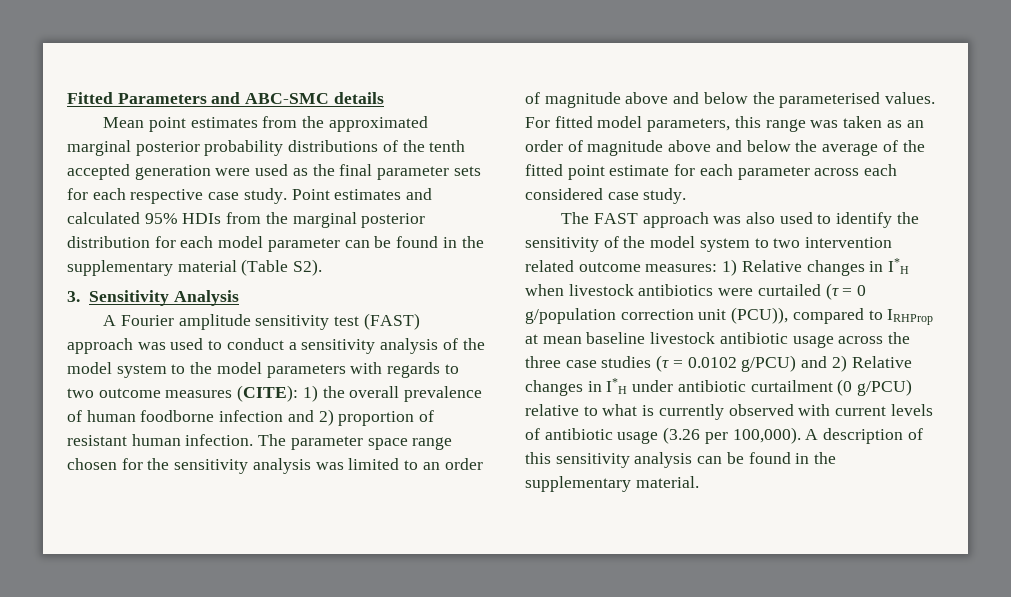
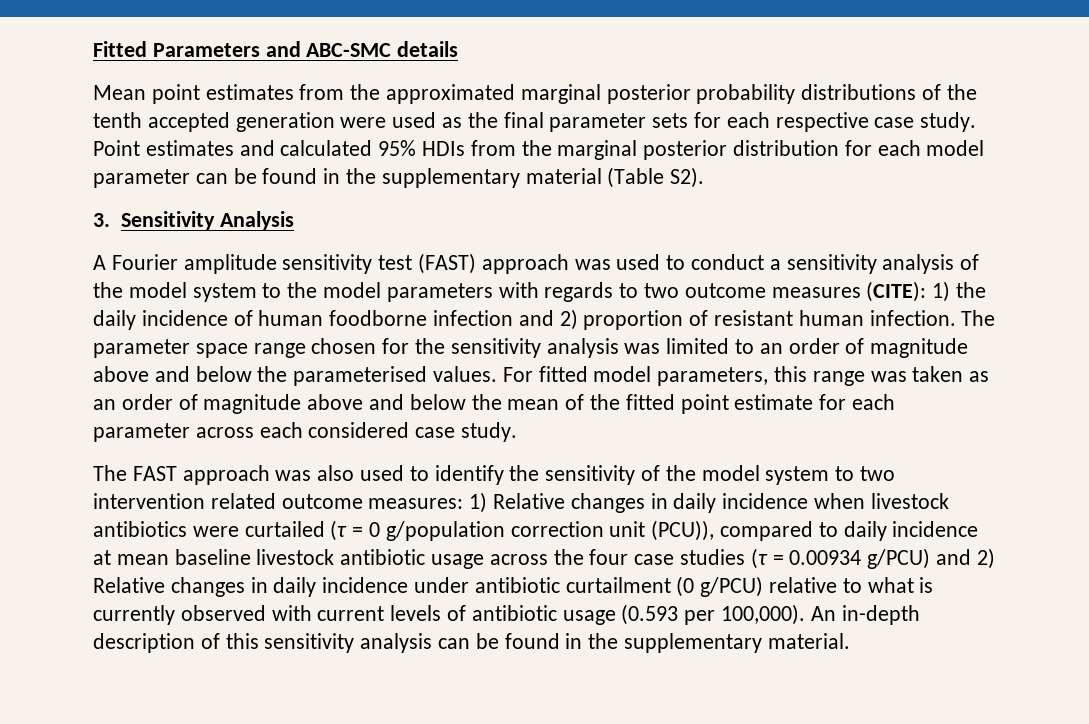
- A Fourier amplitude sensitivity test (FAST) approach was used to conduct a sensitivity analysis of the model system to the model parameters with regards to two outcome measures (CITE): 1) the overall prevalence of human foodborne infection and 2) proportion of resistant human infection.
+ A Fourier amplitude sensitivity test (FAST) approach was used to conduct a sensitivity analysis of the model system to the model parameters with regards to two outcome measures (CITE): 1) the daily incidence of human foodborne infection and 2) proportion of resistant human infection.
- For fitted model parameters, this range was taken as an order of magnitude above and below the average of the fitted point estimate for each parameter across each considered case study.
+ For fitted model parameters, this range was taken as an order of magnitude above and below the mean of the fitted point estimate for each parameter across each considered case study.
- 1) Relative changes in I*H when livestock antibiotics were curtailed (τ = 0 g/population correction unit (PCU)), compared to IRHProp at mean baseline livestock antibiotic usage across the three case studies (τ = 0.0102 g/PCU) and 2) Relative changes in I*H under antibiotic curtailment (0 g/PCU) relative to what is currently observed with current levels of antibiotic usage (3.26 per 100,000).
+ 1) Relative changes in daily incidence when livestock antibiotics were curtailed (τ = 0 g/population correction unit (PCU)), compared to daily incidence at mean baseline livestock antibiotic usage across the four case studies (τ = 0.00934 g/PCU) and 2) Relative changes in daily incidence under antibiotic curtailment (0 g/PCU) relative to what is currently observed with current levels of antibiotic usage (0.593 per 100,000).
- A description of this sensitivity analysis can be found in the supplementary material.
+ An in-depth description of this sensitivity analysis can be found in the supplementary material.

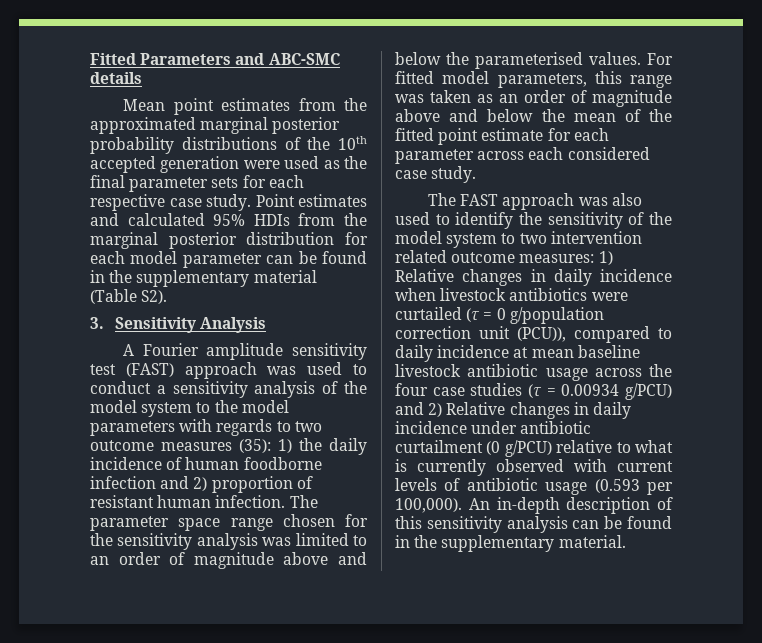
- Mean point estimates from the approximated marginal posterior probability distributions of the tenth accepted generation were used as the final parameter sets for each respective case study.
+ Mean point estimates from the approximated marginal posterior probability distributions of the 10th accepted generation were used as the final parameter sets for each respective case study.
- A Fourier amplitude sensitivity test (FAST) approach was used to conduct a sensitivity analysis of the model system to the model parameters with regards to two outcome measures (CITE): 1) the daily incidence of human foodborne infection and 2) proportion of resistant human infection.
+ A Fourier amplitude sensitivity test (FAST) approach was used to conduct a sensitivity analysis of the model system to the model parameters with regards to two outcome measures (35): 1) the daily incidence of human foodborne infection and 2) proportion of resistant human infection.

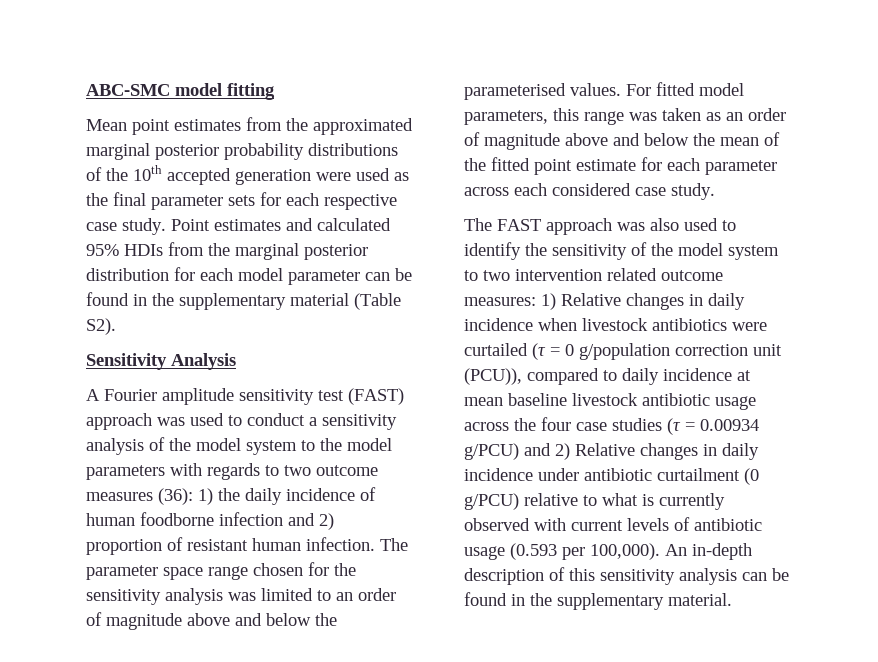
- Fitted Parameters and ABC-SMC details
+ ABC-SMC model fitting
- 3. Sensitivity Analysis
+ Sensitivity Analysis
- A Fourier amplitude sensitivity test (FAST) approach was used to conduct a sensitivity analysis of the model system to the model parameters with regards to two outcome measures (35): 1) the daily incidence of human foodborne infection and 2) proportion of resistant human infection.
+ A Fourier amplitude sensitivity test (FAST) approach was used to conduct a sensitivity analysis of the model system to the model parameters with regards to two outcome measures (36): 1) the daily incidence of human foodborne infection and 2) proportion of resistant human infection.

